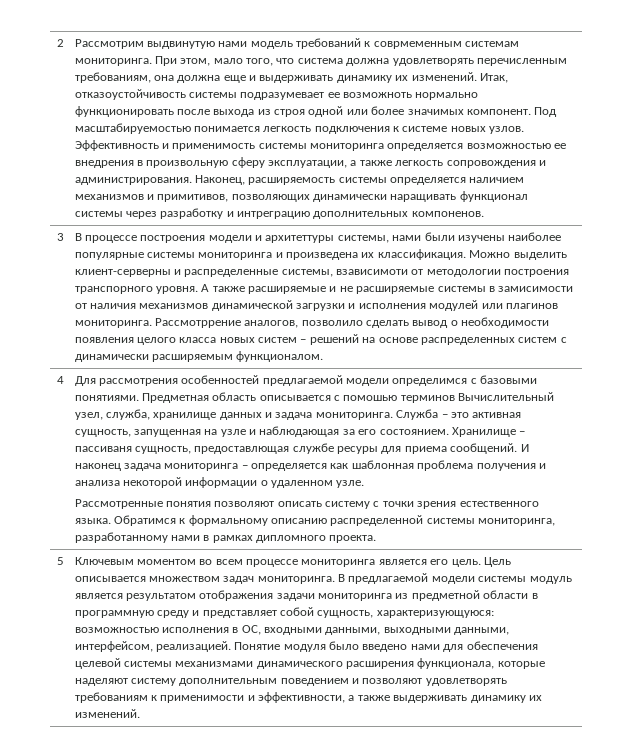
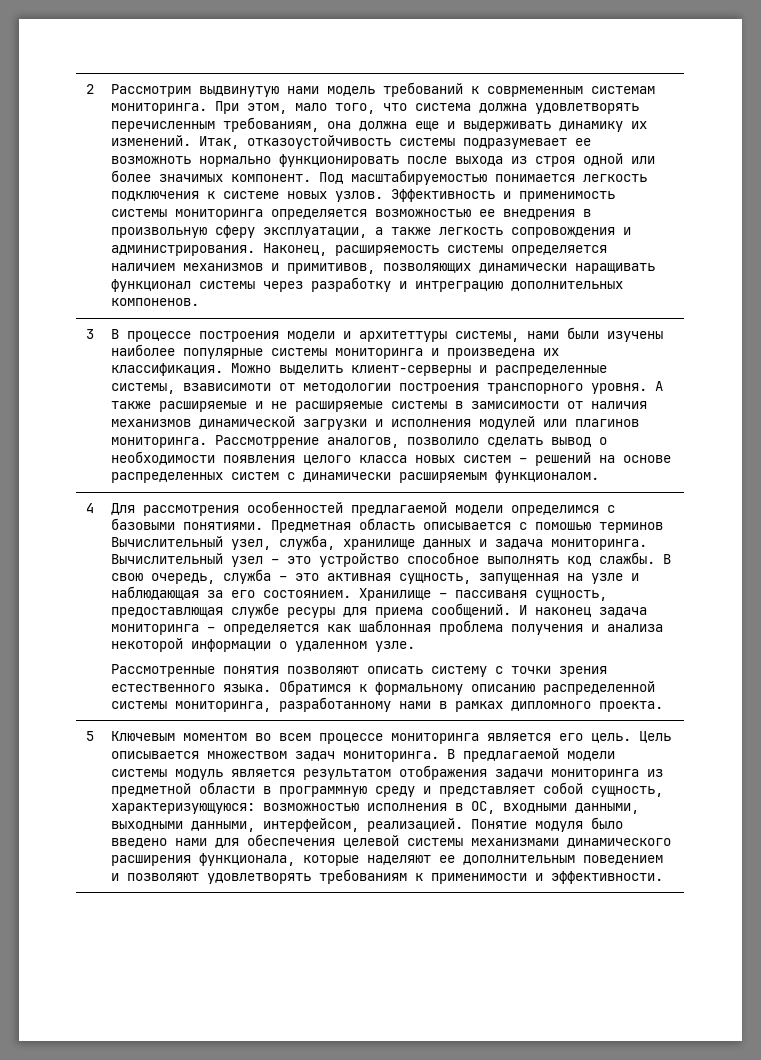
- Служба – это активная сущность, запущенная на узле и наблюдающая за его состоянием.
+ Вычислительный узел – это устройство способное выполнять код слажбы. В свою очередь, служба – это активная сущность, запущенная на узле и наблюдающая за его состоянием.
- Понятие модуля было введено нами для обеспечения целевой системы механизмами динамического расширения функционала, которые наделяют систему дополнительным поведением и позволяют удовлетворять требованиям к применимости и эффективности, а также выдерживать динамику их изменений.
+ Понятие модуля было введено нами для обеспечения целевой системы механизмами динамического расширения функционала, которые наделяют ее дополнительным поведением и позволяют удовлетворять требованиям к применимости и эффективности.

